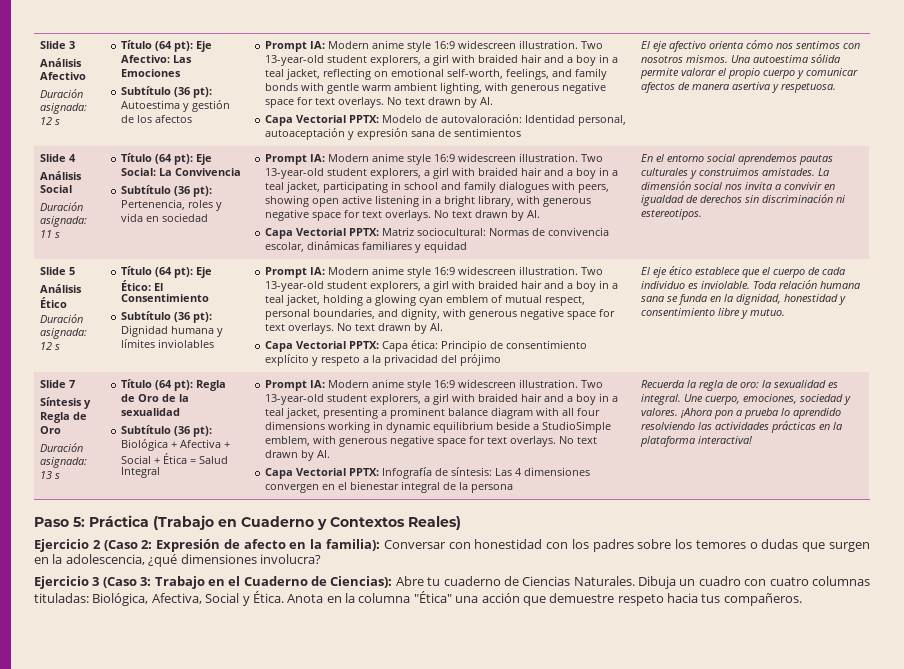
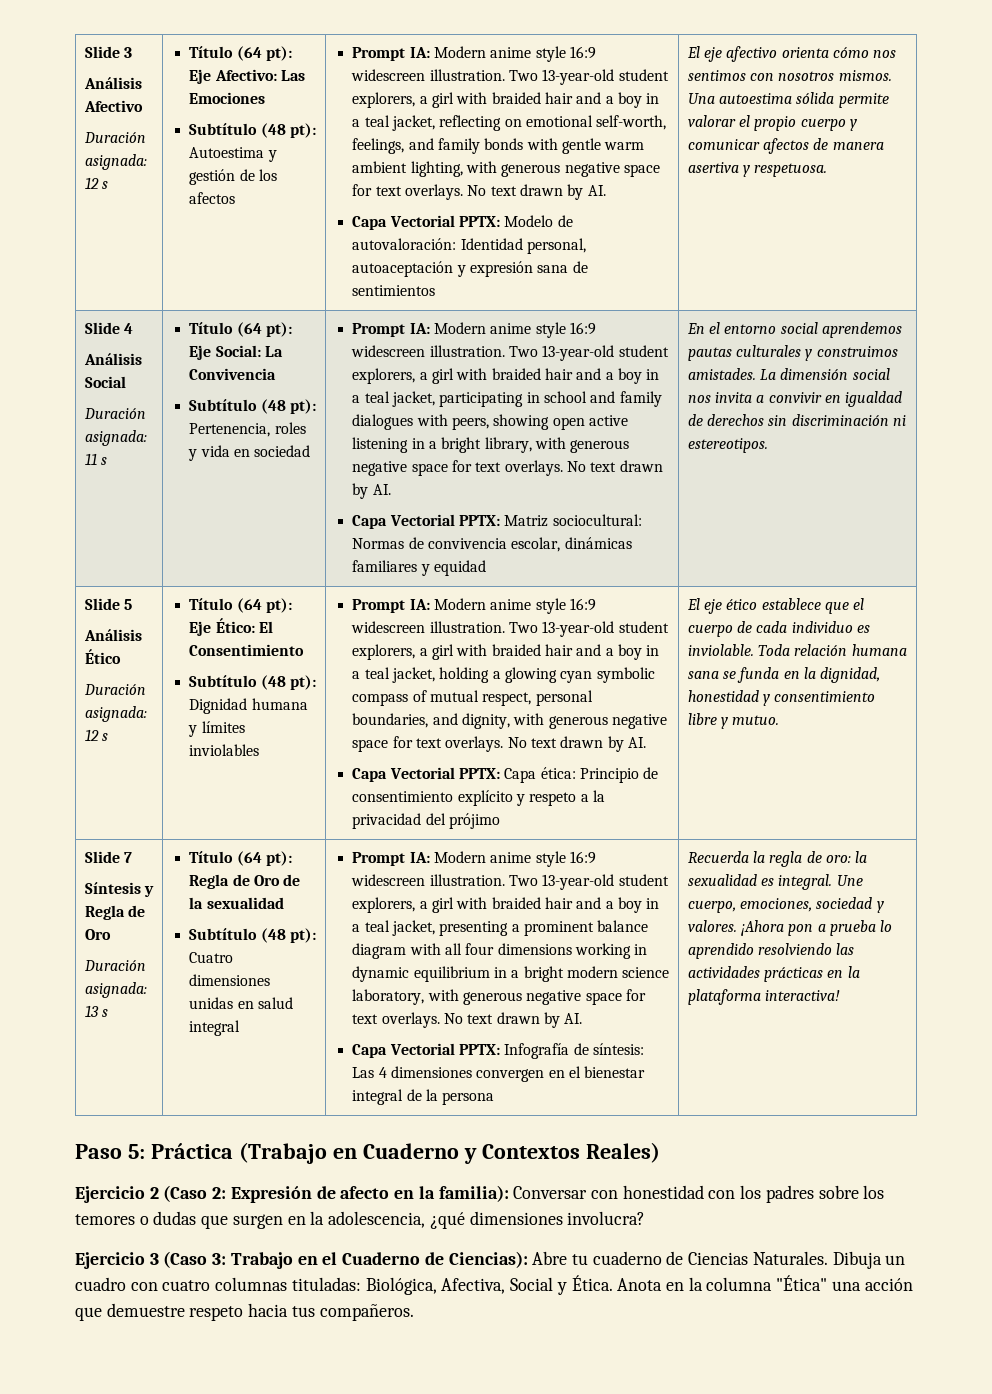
- Subtítulo (36 pt): Autoestima y gestión de los afectos
+ Subtítulo (48 pt): Autoestima y gestión de los afectos
- Subtítulo (36 pt): Pertenencia, roles y vida en sociedad
+ Subtítulo (48 pt): Pertenencia, roles y vida en sociedad
- Subtítulo (36 pt): Dignidad humana y límites inviolables
+ Subtítulo (48 pt): Dignidad humana y límites inviolables
- Two 13-year-old student explorers, a girl with braided hair and a boy in a teal jacket, holding a glowing cyan emblem of mutual respect, personal boundaries, and dignity, with generous negative space for text overlays.
+ Two 13-year-old student explorers, a girl with braided hair and a boy in a teal jacket, holding a glowing cyan symbolic compass of mutual respect, personal boundaries, and dignity, with generous negative space for text overlays.
- Subtítulo (36 pt): Biológica + Afectiva + Social + Ética = Salud Integral
+ Subtítulo (48 pt): Cuatro dimensiones unidas en salud integral
- Two 13-year-old student explorers, a girl with braided hair and a boy in a teal jacket, presenting a prominent balance diagram with all four dimensions working in dynamic equilibrium beside a StudioSimple emblem, with generous negative space for text overlays.
+ Two 13-year-old student explorers, a girl with braided hair and a boy in a teal jacket, presenting a prominent balance diagram with all four dimensions working in dynamic equilibrium in a bright modern science laboratory, with generous negative space for text overlays.

